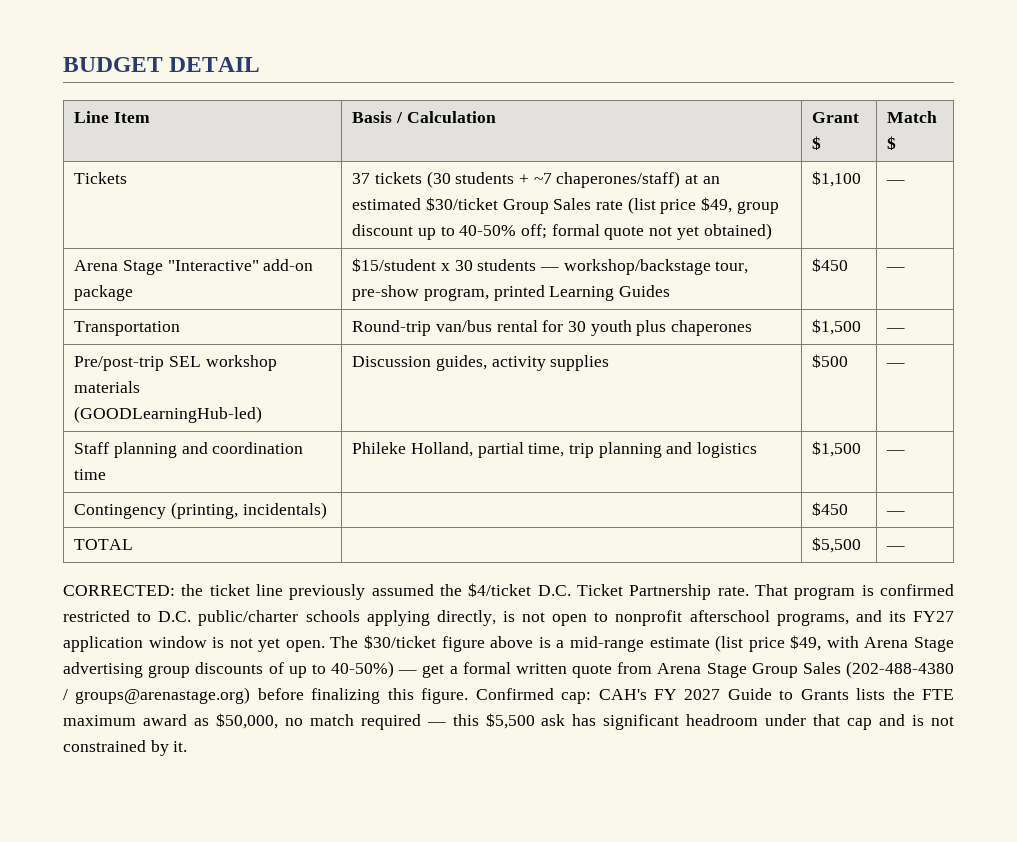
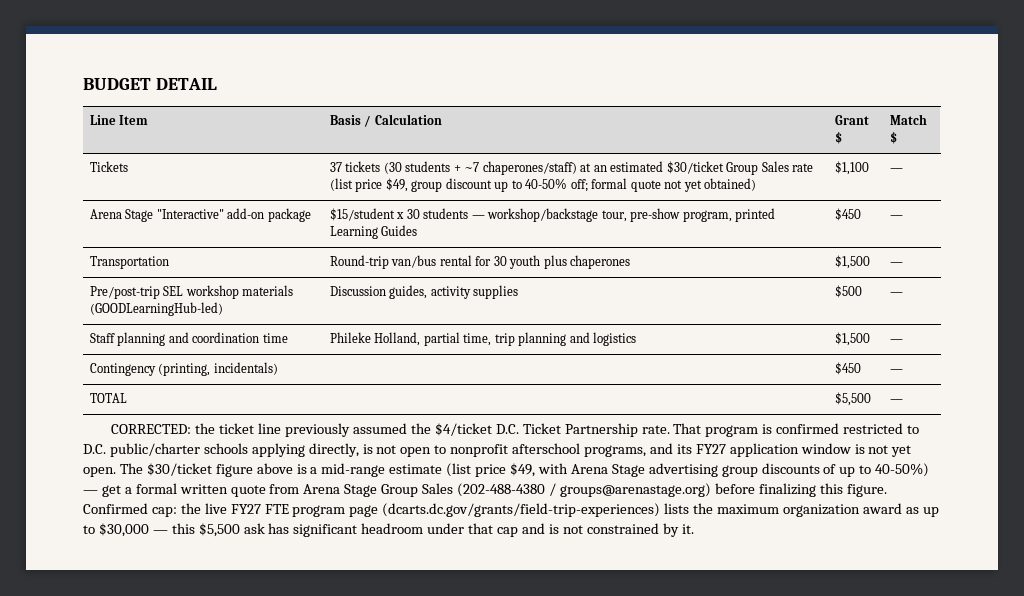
- Confirmed cap: CAH's FY 2027 Guide to Grants lists the FTE maximum award as $50,000, no match required — this $5,500 ask has significant headroom under that cap and is not constrained by it.
+ Confirmed cap: the live FY27 FTE program page (dcarts.dc.gov/grants/field-trip-experiences) lists the maximum organization award as up to $30,000 — this $5,500 ask has significant headroom under that cap and is not constrained by it.

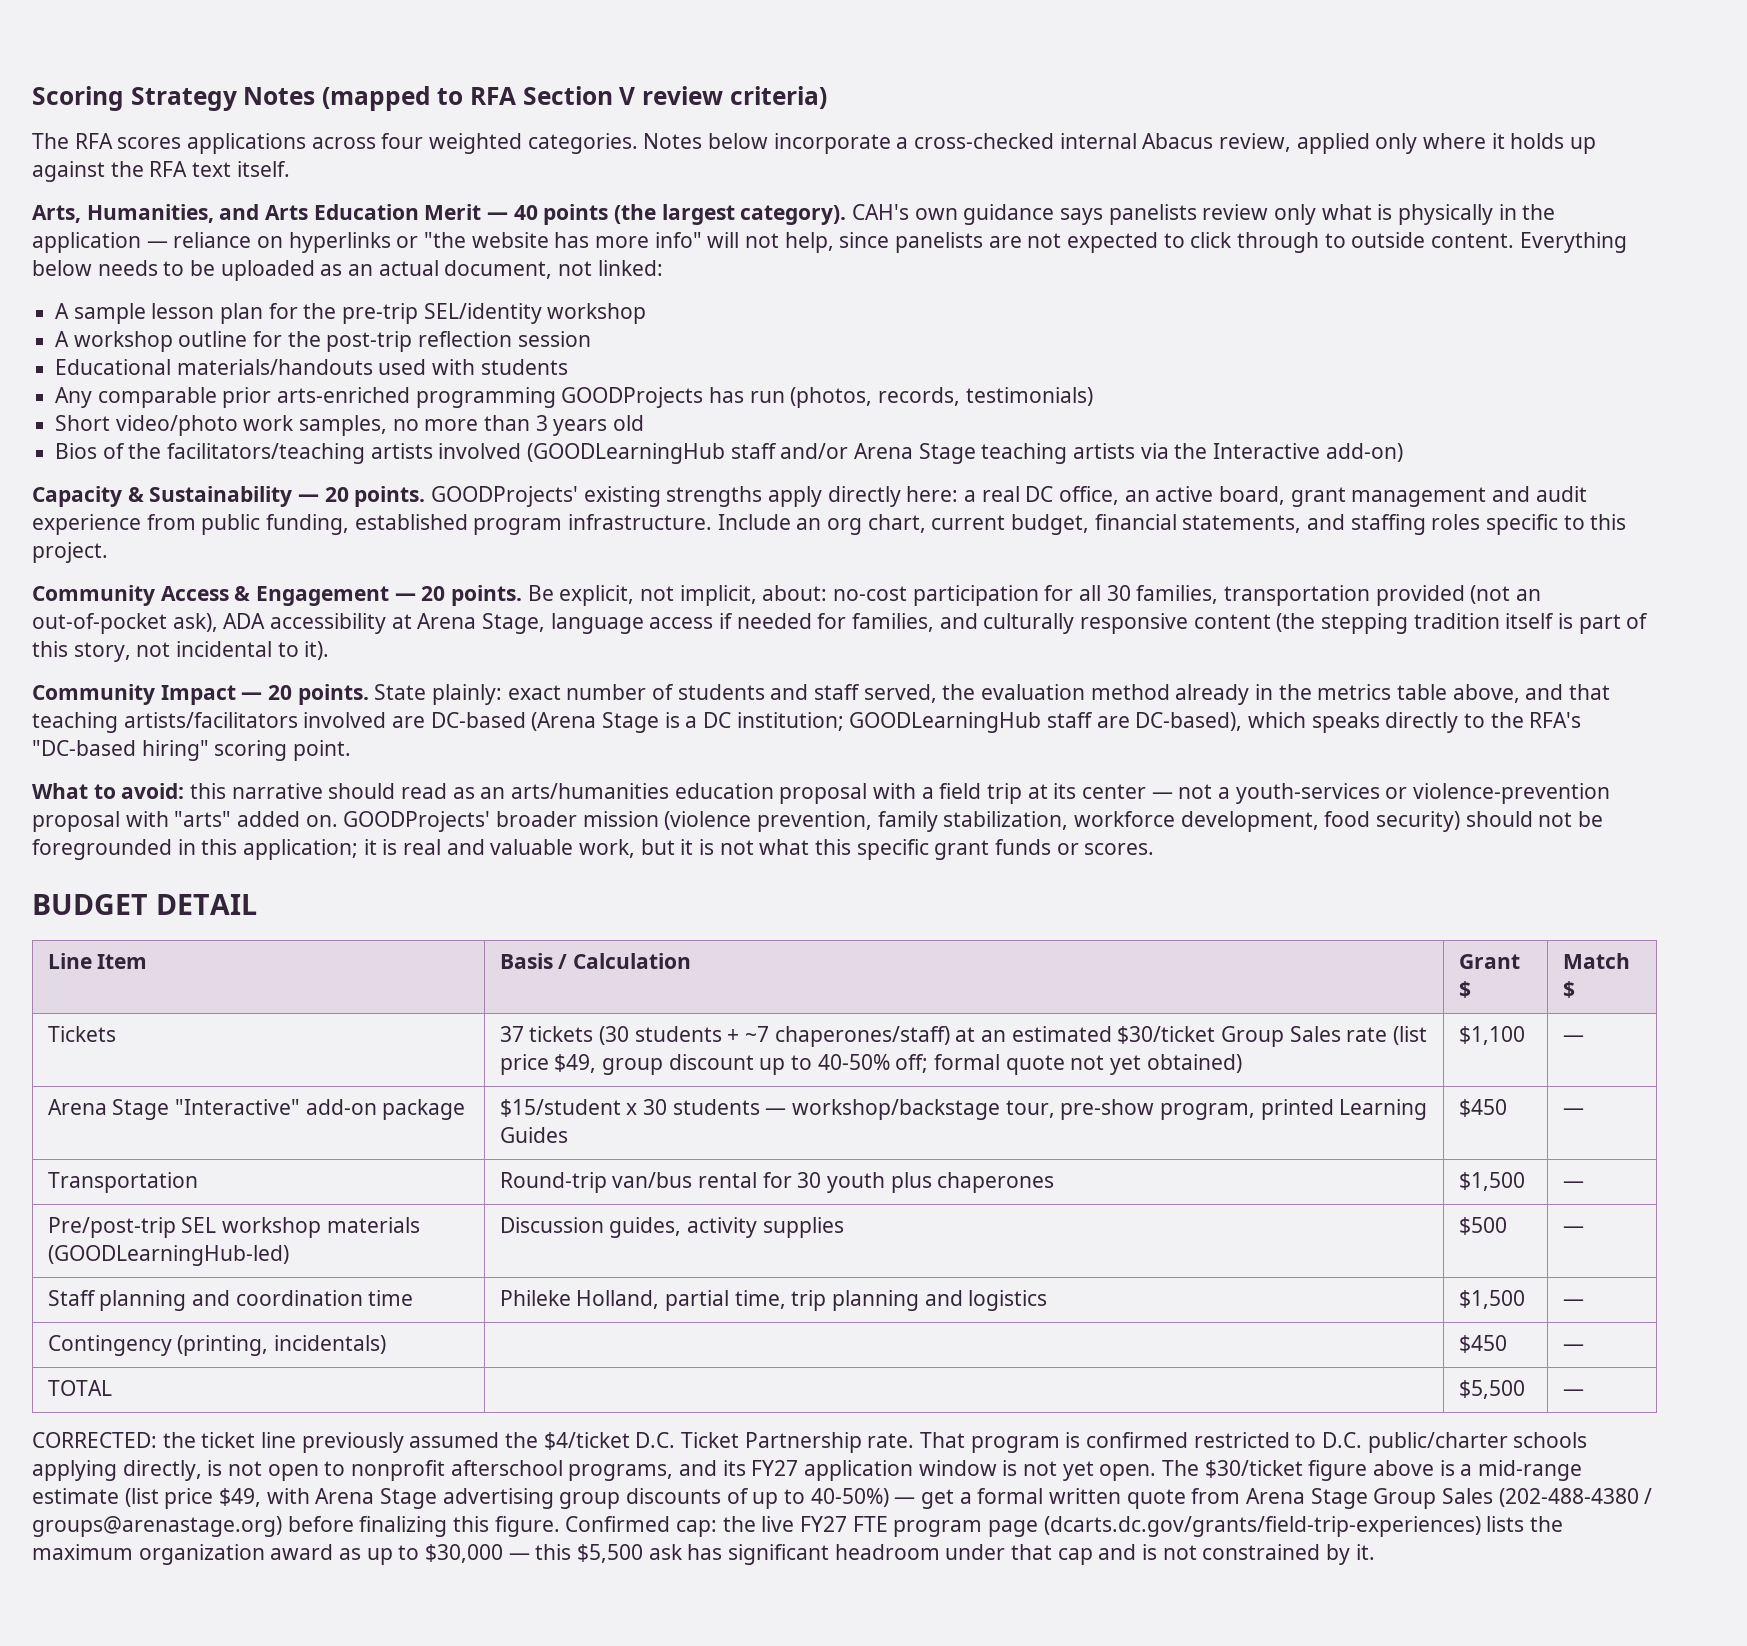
+ Scoring Strategy Notes (mapped to RFA Section V review criteria)
+ The RFA scores applications across four weighted categories. Notes below incorporate a cross-checked internal Abacus review, applied only where it holds up against the RFA text itself.
+ Arts, Humanities, and Arts Education Merit — 40 points (the largest category). CAH's own guidance says panelists review only what is physically in the application — reliance on hyperlinks or "the website has more info" will not help, since panelists are not expected to click through to outside content. Everything below needs to be uploaded as an actual document, not linked:
+ A sample lesson plan for the pre-trip SEL/identity workshop
+ A workshop outline for the post-trip reflection session
+ Educational materials/handouts used with students
+ Any comparable prior arts-enriched programming GOODProjects has run (photos, records, testimonials)
+ Short video/photo work samples, no more than 3 years old
+ Bios of the facilitators/teaching artists involved (GOODLearningHub staff and/or Arena Stage teaching artists via the Interactive add-on)
+ Capacity & Sustainability — 20 points. GOODProjects' existing strengths apply directly here: a real DC office, an active board, grant management and audit experience from public funding, established program infrastructure. Include an org chart, current budget, financial statements, and staffing roles specific to this project.
+ Community Access & Engagement — 20 points. Be explicit, not implicit, about: no-cost participation for all 30 families, transportation provided (not an out-of-pocket ask), ADA accessibility at Arena Stage, language access if needed for families, and culturally responsive content (the stepping tradition itself is part of this story, not incidental to it).
+ Community Impact — 20 points. State plainly: exact number of students and staff served, the evaluation method already in the metrics table above, and that teaching artists/facilitators involved are DC-based (Arena Stage is a DC institution; GOODLearningHub staff are DC-based), which speaks directly to the RFA's "DC-based hiring" scoring point.
+ What to avoid: this narrative should read as an arts/humanities education proposal with a field trip at its center — not a youth-services or violence-prevention proposal with "arts" added on. GOODProjects' broader mission (violence prevention, family stabilization, workforce development, food security) should not be foregrounded in this application; it is real and valuable work, but it is not what this specific grant funds or scores.

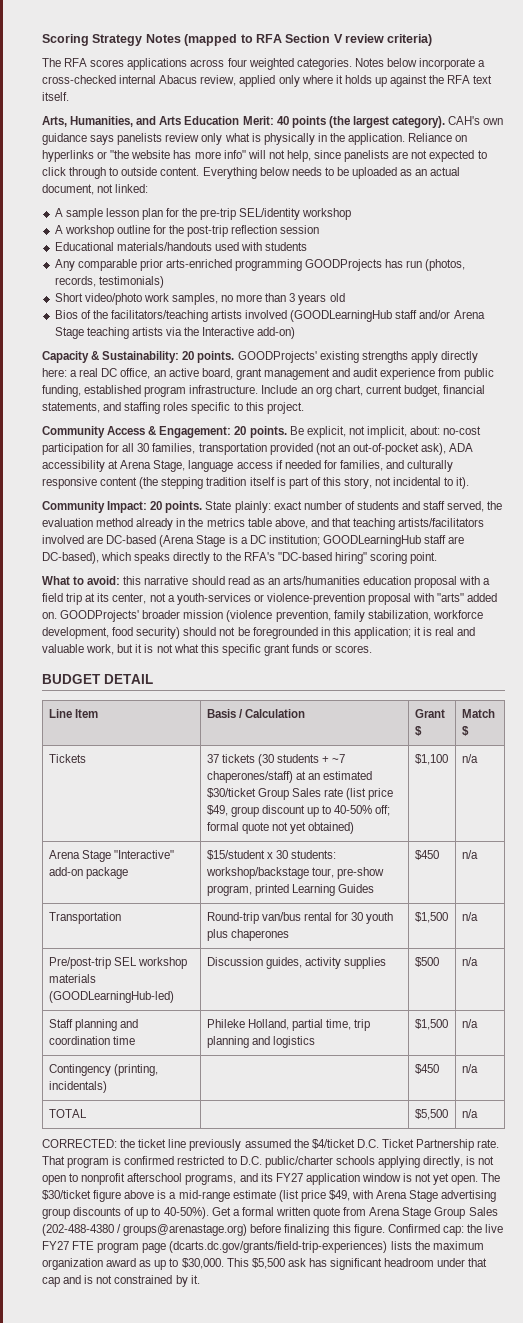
- Arts, Humanities, and Arts Education Merit — 40 points (the largest category).
+ Arts, Humanities, and Arts Education Merit: 40 points (the largest category).
- CAH's own guidance says panelists review only what is physically in the application — reliance on hyperlinks or "the website has more info" will not help, since panelists are not expected to click through to outside content.
+ CAH's own guidance says panelists review only what is physically in the application. Reliance on hyperlinks or "the website has more info" will not help, since panelists are not expected to click through to outside content.
- Capacity & Sustainability — 20 points.
+ Capacity & Sustainability: 20 points.
- Community Access & Engagement — 20 points.
+ Community Access & Engagement: 20 points.
- Community Impact — 20 points.
+ Community Impact: 20 points.
- What to avoid: this narrative should read as an arts/humanities education proposal with a field trip at its center — not a youth-services or violence-prevention proposal with "arts" added on.
+ What to avoid: this narrative should read as an arts/humanities education proposal with a field trip at its center, not a youth-services or violence-prevention proposal with "arts" added on.
- Tickets | 37 tickets (30 students + ~7 chaperones/staff) at an estimated $30/ticket Group Sales rate (list price $49, group discount up to 40-50% off; formal quote not yet obtained) | $1,100 | —
+ Tickets | 37 tickets (30 students + ~7 chaperones/staff) at an estimated $30/ticket Group Sales rate (list price $49, group discount up to 40-50% off; formal quote not yet obtained) | $1,100 | n/a
- Arena Stage "Interactive" add-on package | $15/student x 30 students — workshop/backstage tour, pre-show program, printed Learning Guides | $450 | —
+ Arena Stage "Interactive" add-on package | $15/student x 30 students: workshop/backstage tour, pre-show program, printed Learning Guides | $450 | n/a
- Transportation | Round-trip van/bus rental for 30 youth plus chaperones | $1,500 | —
+ Transportation | Round-trip van/bus rental for 30 youth plus chaperones | $1,500 | n/a
- Pre/post-trip SEL workshop materials (GOODLearningHub-led) | Discussion guides, activity supplies | $500 | —
+ Pre/post-trip SEL workshop materials (GOODLearningHub-led) | Discussion guides, activity supplies | $500 | n/a
- Staff planning and coordination time | Phileke Holland, partial time, trip planning and logistics | $1,500 | —
+ Staff planning and coordination time | Phileke Holland, partial time, trip planning and logistics | $1,500 | n/a
- Contingency (printing, incidentals) | | $450 | —
+ Contingency (printing, incidentals) | | $450 | n/a
- TOTAL | | $5,500 | —
+ TOTAL | | $5,500 | n/a
- The $30/ticket figure above is a mid-range estimate (list price $49, with Arena Stage advertising group discounts of up to 40-50%) — get a formal written quote from Arena Stage Group Sales (202-488-4380 / groups@arenastage.org) before finalizing this figure.
+ The $30/ticket figure above is a mid-range estimate (list price $49, with Arena Stage advertising group discounts of up to 40-50%). Get a formal written quote from Arena Stage Group Sales (202-488-4380 / groups@arenastage.org) before finalizing this figure.
- Confirmed cap: the live FY27 FTE program page (dcarts.dc.gov/grants/field-trip-experiences) lists the maximum organization award as up to $30,000 — this $5,500 ask has significant headroom under that cap and is not constrained by it.
+ Confirmed cap: the live FY27 FTE program page (dcarts.dc.gov/grants/field-trip-experiences) lists the maximum organization award as up to $30,000. This $5,500 ask has significant headroom under that cap and is not constrained by it.

